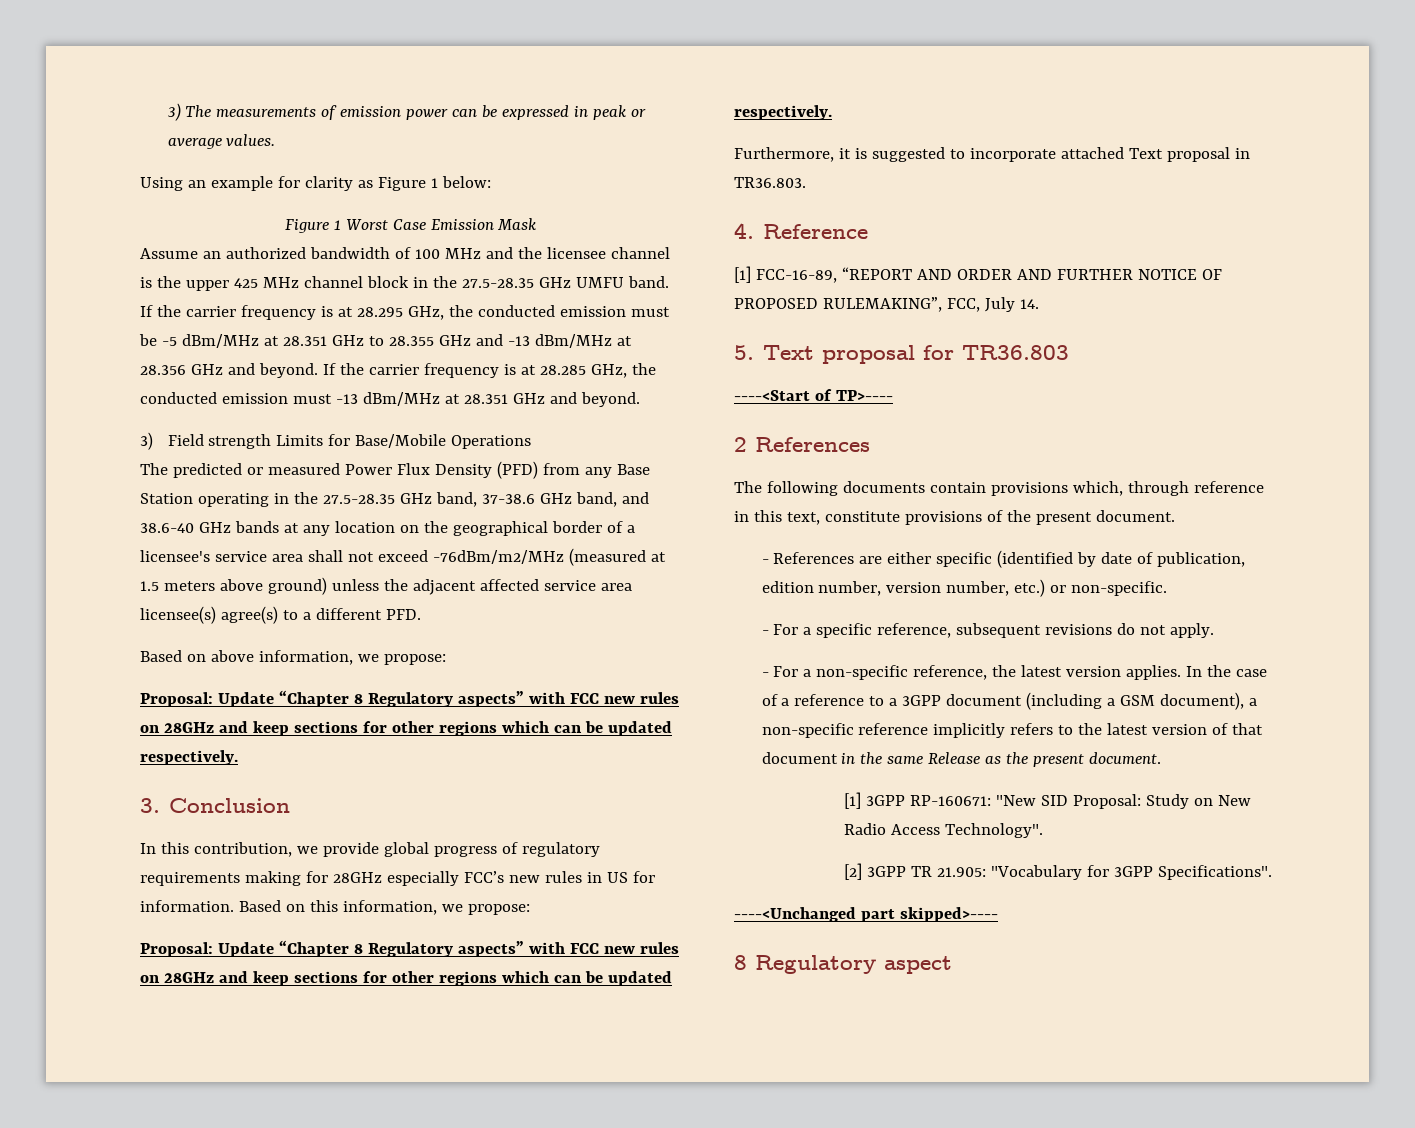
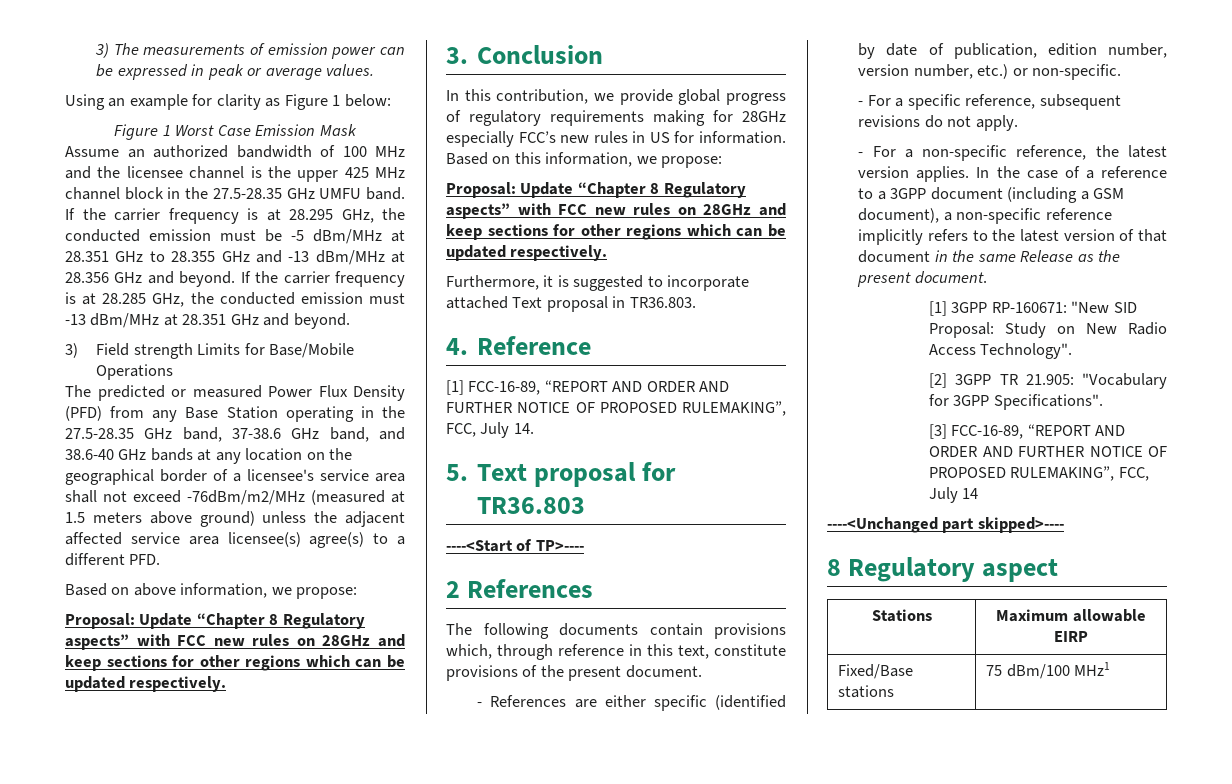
+ [3] FCC-16-89, “REPORT AND ORDER AND FURTHER NOTICE OF PROPOSED RULEMAKING”, FCC, July 14
+ Stations | Maximum allowable EIRP
+ Fixed/Base stations | 75 dBm/100 MHz1

